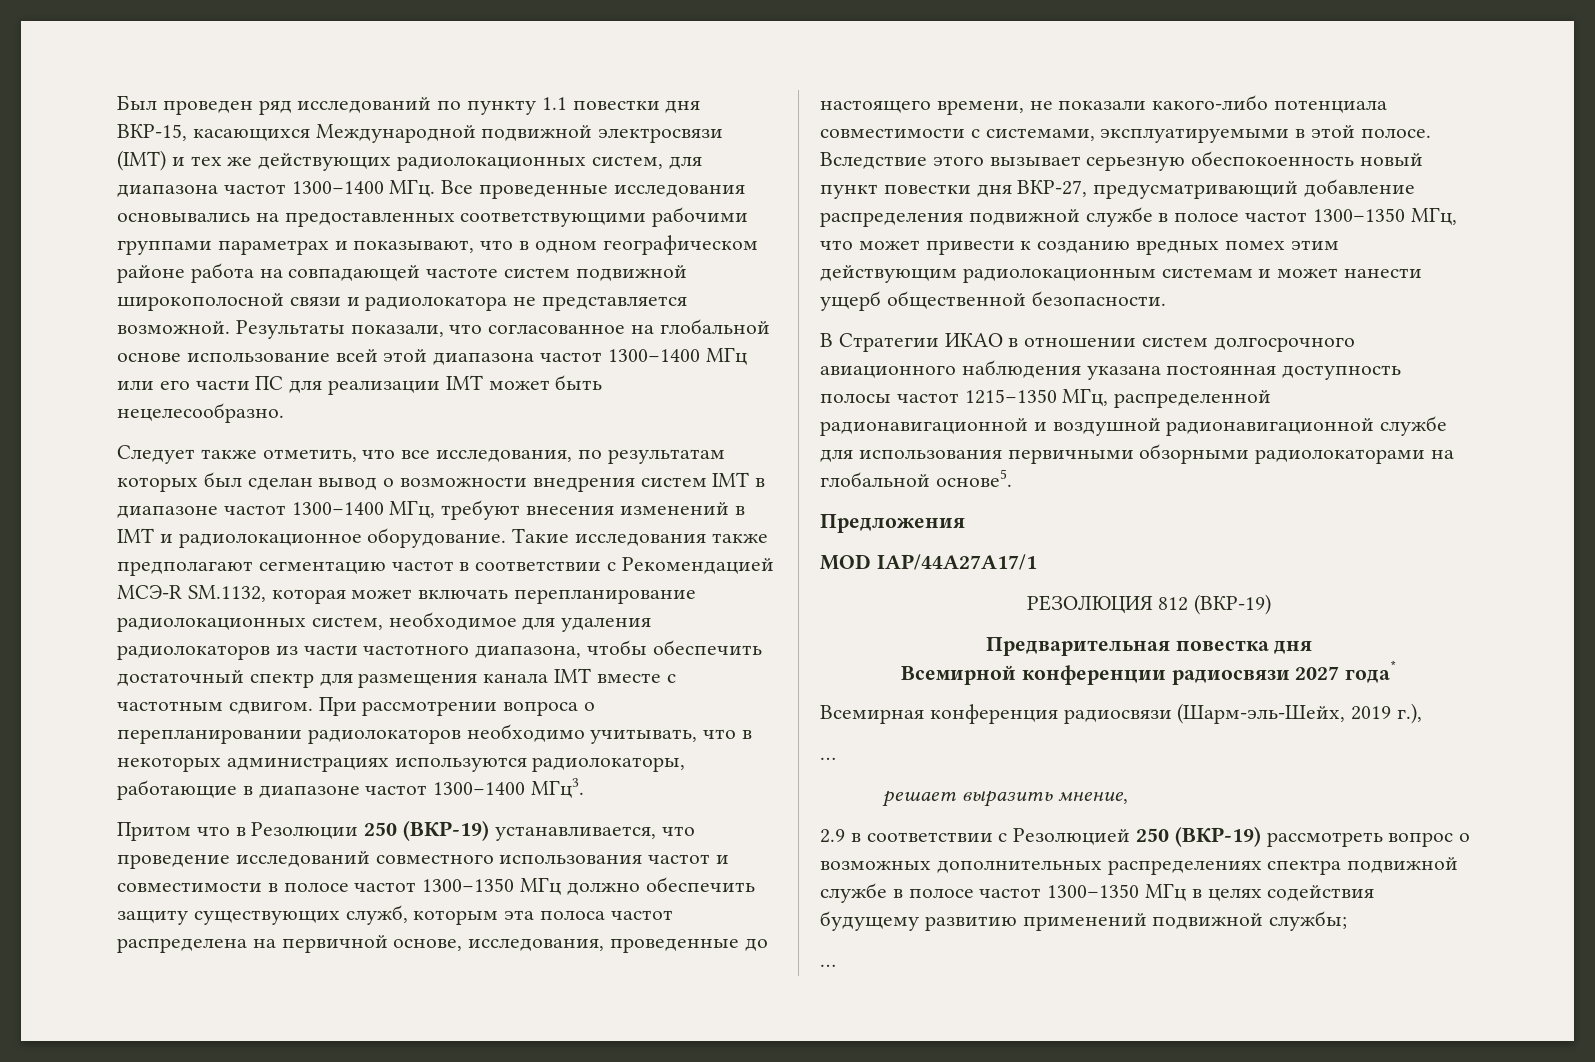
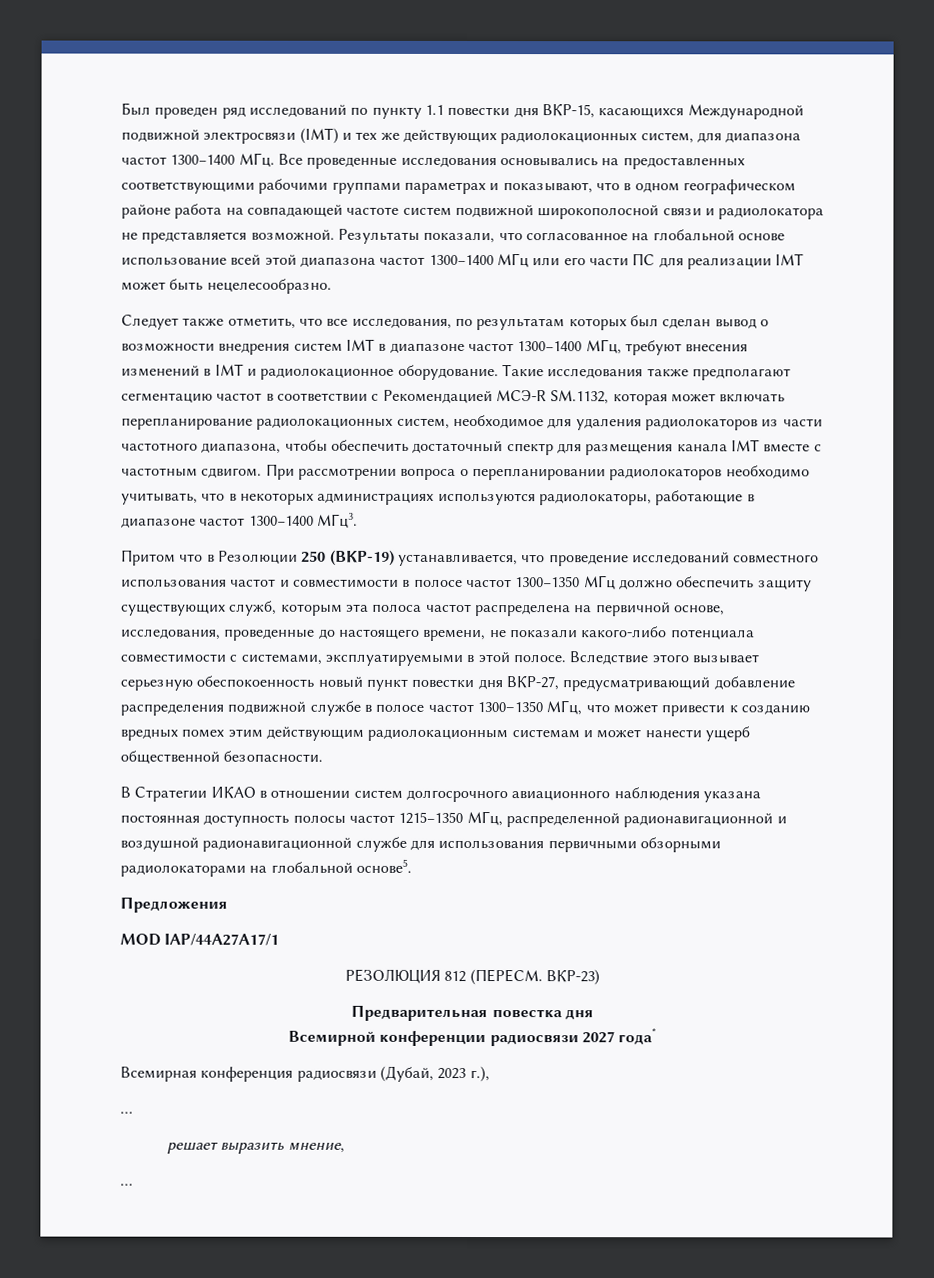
- РЕЗОЛЮЦИЯ 812 (ВКР-19)
+ РЕЗОЛЮЦИЯ 812 (ПЕРЕСМ. ВКР-23)
- Всемирная конференция радиосвязи (Шарм-эль-Шейх, 2019 г.),
+ Всемирная конференция радиосвязи (Дубай, 2023 г.),
- 2.9 в соответствии с Резолюцией 250 (ВКР-19) рассмотреть вопрос о возможных дополнительных распределениях спектра подвижной службе в полосе частот 1300–1350 МГц в целях содействия будущему развитию применений подвижной службы;

